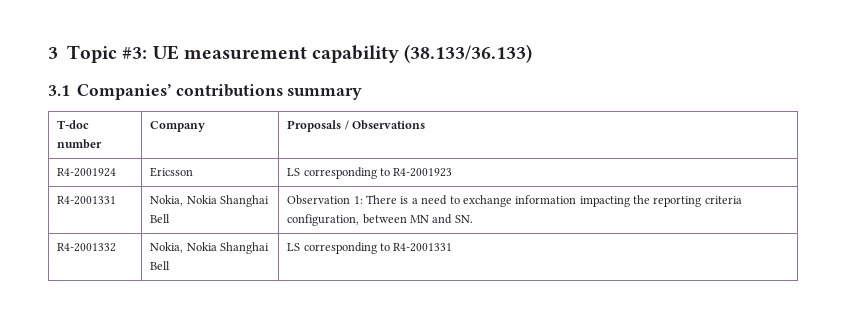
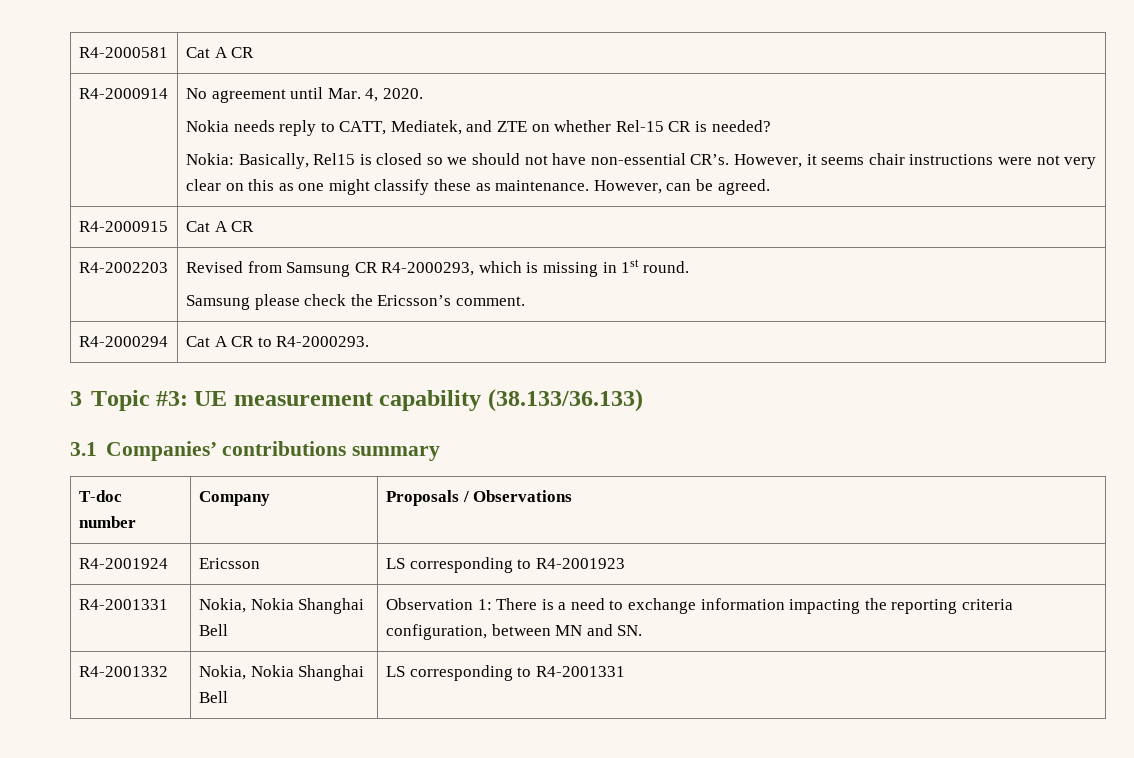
+ R4-2000581 | Cat A CR
+ R4-2000914 | No agreement until Mar. 4, 2020.
+ Nokia needs reply to CATT, Mediatek, and ZTE on whether Rel-15 CR is needed?
+ Nokia: Basically, Rel15 is closed so we should not have non-essential CR’s. However, it seems chair instructions were not very clear on this as one might classify these as maintenance. However, can be agreed.
+ R4-2000915 | Cat A CR
+ R4-2002203 | Revised from Samsung CR R4-2000293, which is missing in 1st round.
+ Samsung please check the Ericsson’s comment.
+ R4-2000294 | Cat A CR to R4-2000293.

